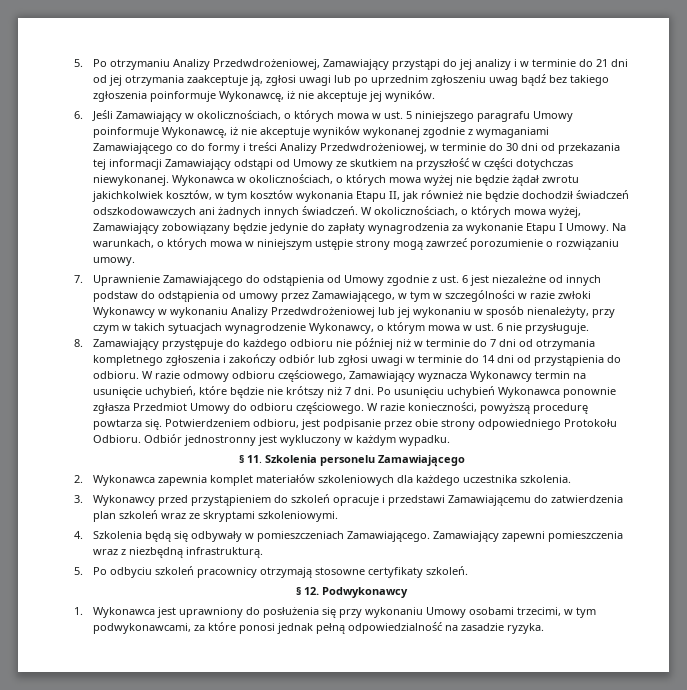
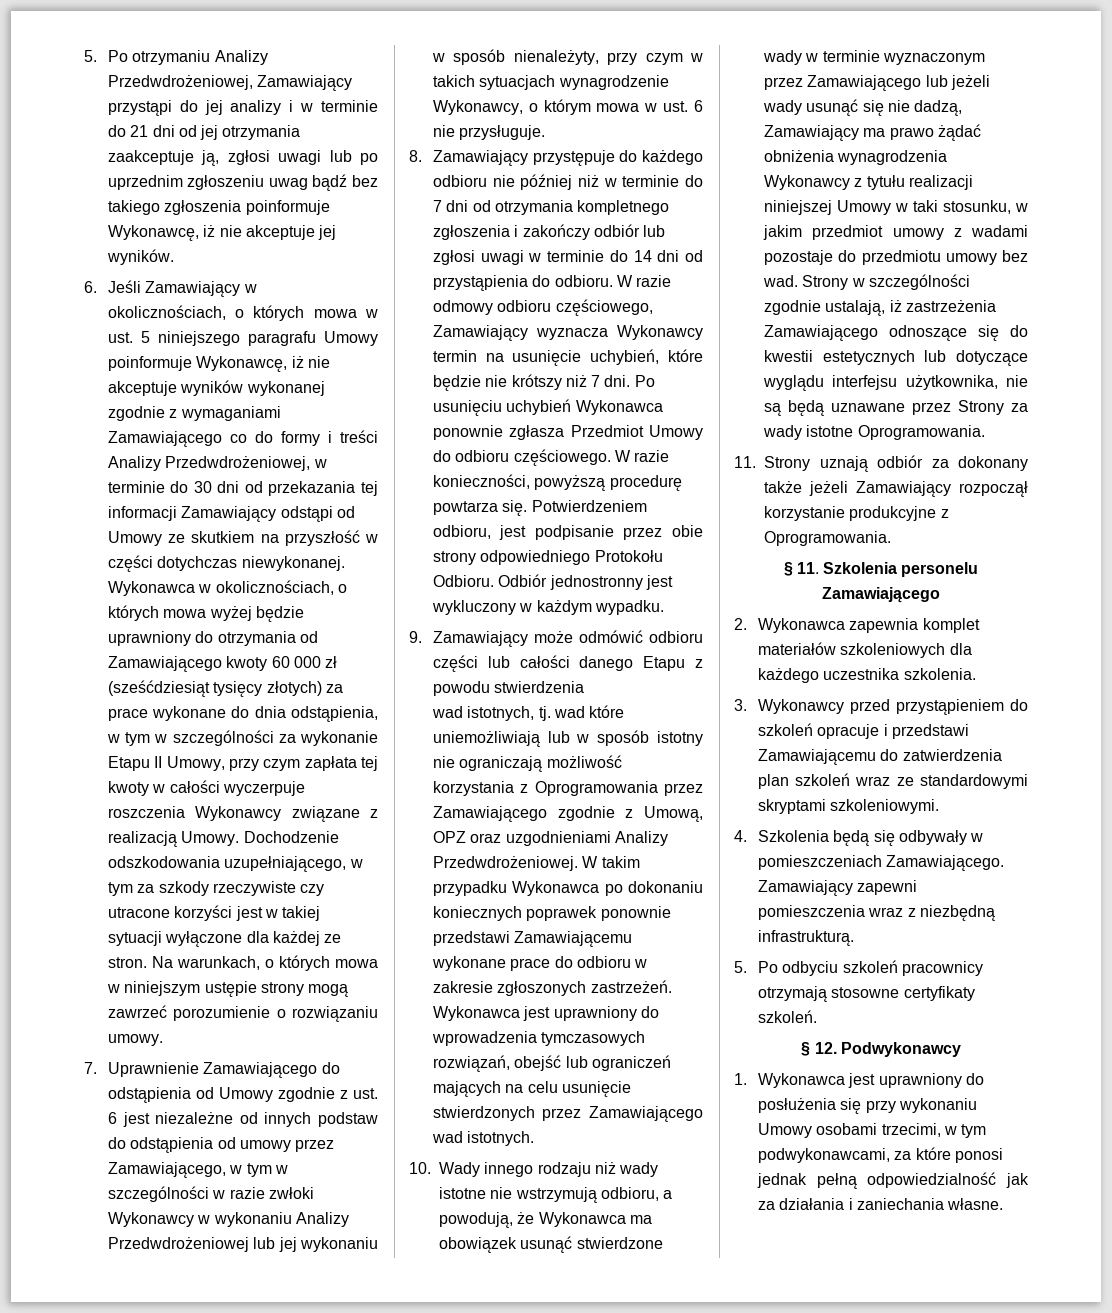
- Wykonawca w okolicznościach, o których mowa wyżej nie będzie żądał zwrotu jakichkolwiek kosztów, w tym kosztów wykonania Etapu II, jak również nie będzie dochodził świadczeń odszkodowawczych ani żadnych innych świadczeń. W okolicznościach, o których mowa wyżej, Zamawiający zobowiązany będzie jedynie do zapłaty wynagrodzenia za wykonanie Etapu I Umowy.
+ Wykonawca w okolicznościach, o których mowa wyżej będzie uprawniony do otrzymania od Zamawiającego kwoty 60 000 zł (sześćdziesiąt tysięcy złotych) za prace wykonane do dnia odstąpienia, w tym w szczególności za wykonanie Etapu II Umowy, przy czym zapłata tej kwoty w całości wyczerpuje roszczenia Wykonawcy związane z realizacją Umowy. Dochodzenie odszkodowania uzupełniającego, w tym za szkody rzeczywiste czy utracone korzyści jest w takiej sytuacji wyłączone dla każdej ze stron.
+ 9. Zamawiający może odmówić odbioru części lub całości danego Etapu z powodu stwierdzenia
+ wad istotnych, tj. wad które uniemożliwiają lub w sposób istotny nie ograniczają możliwość korzystania z Oprogramowania przez Zamawiającego zgodnie z Umową, OPZ oraz uzgodnieniami Analizy Przedwdrożeniowej. W takim przypadku Wykonawca po dokonaniu koniecznych poprawek ponownie przedstawi Zamawiającemu wykonane prace do odbioru w zakresie zgłoszonych zastrzeżeń. Wykonawca jest uprawniony do wprowadzenia tymczasowych rozwiązań, obejść lub ograniczeń mających na celu usunięcie stwierdzonych przez Zamawiającego wad istotnych.
+ 10. Wady innego rodzaju niż wady istotne nie wstrzymują odbioru, a powodują, że Wykonawca ma obowiązek usunąć stwierdzone wady w terminie wyznaczonym przez Zamawiającego lub jeżeli wady usunąć się nie dadzą, Zamawiający ma prawo żądać obniżenia wynagrodzenia Wykonawcy z tytułu realizacji niniejszej Umowy w taki stosunku, w jakim przedmiot umowy z wadami pozostaje do przedmiotu umowy bez wad. Strony w szczególności zgodnie ustalają, iż zastrzeżenia Zamawiającego odnoszące się do kwestii estetycznych lub dotyczące wyglądu interfejsu użytkownika, nie są będą uznawane przez Strony za wady istotne Oprogramowania.
+ 11. Strony uznają odbiór za dokonany także jeżeli Zamawiający rozpoczął korzystanie produkcyjne z Oprogramowania.
- 3. Wykonawcy przed przystąpieniem do szkoleń opracuje i przedstawi Zamawiającemu do zatwierdzenia plan szkoleń wraz ze skryptami szkoleniowymi.
+ 3. Wykonawcy przed przystąpieniem do szkoleń opracuje i przedstawi Zamawiającemu do zatwierdzenia plan szkoleń wraz ze standardowymi skryptami szkoleniowymi.
- 1. Wykonawca jest uprawniony do posłużenia się przy wykonaniu Umowy osobami trzecimi, w tym podwykonawcami, za które ponosi jednak pełną odpowiedzialność na zasadzie ryzyka.
+ 1. Wykonawca jest uprawniony do posłużenia się przy wykonaniu Umowy osobami trzecimi, w tym podwykonawcami, za które ponosi jednak pełną odpowiedzialność jak za działania i zaniechania własne.

